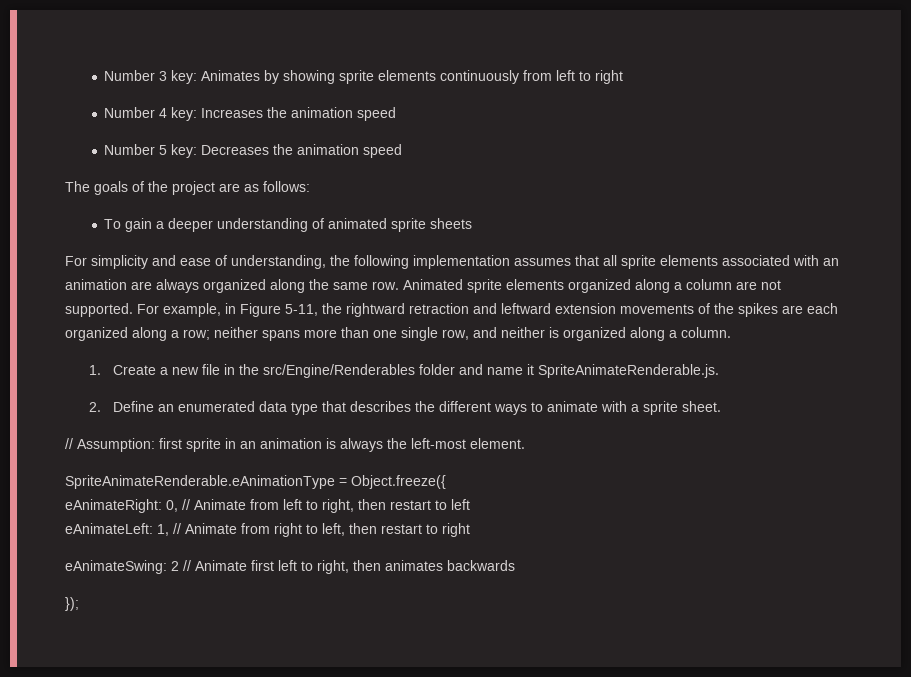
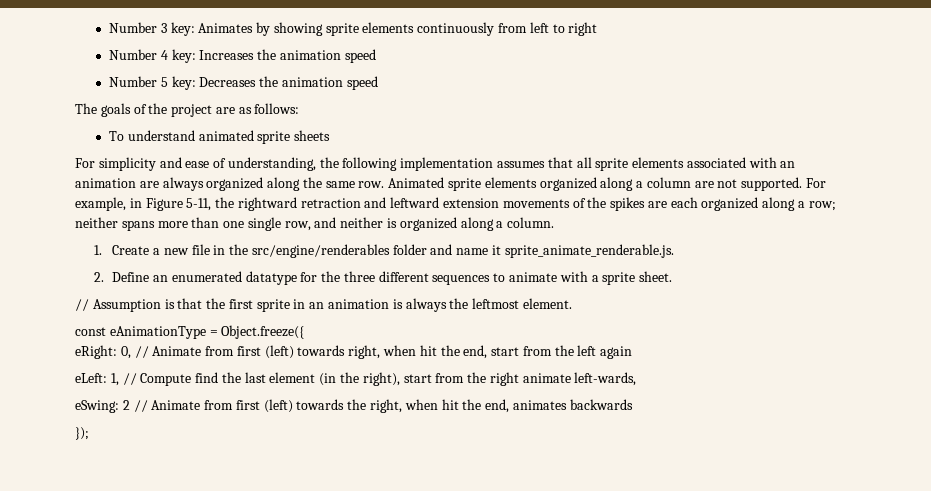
- To gain a deeper understanding of animated sprite sheets
+ To understand animated sprite sheets
- 1. Create a new file in the src/Engine/Renderables folder and name it SpriteAnimateRenderable.js.
+ 1. Create a new file in the src/engine/renderables folder and name it sprite_animate_renderable.js.
- 2. Define an enumerated data type that describes the different ways to animate with a sprite sheet.
+ 2. Define an enumerated datatype for the three different sequences to animate with a sprite sheet.
- // Assumption: first sprite in an animation is always the left-most element.
+ // Assumption is that the first sprite in an animation is always the leftmost element.
- SpriteAnimateRenderable.eAnimationType = Object.freeze({
+ const eAnimationType = Object.freeze({
- eAnimateRight: 0, // Animate from left to right, then restart to left
- eAnimateLeft: 1, // Animate from right to left, then restart to right
- eAnimateSwing: 2 // Animate first left to right, then animates backwards
+ eRight: 0, // Animate from first (left) towards right, when hit the end, start from the left again
+ eLeft: 1, // Compute find the last element (in the right), start from the right animate left-wards,
+ eSwing: 2 // Animate from first (left) towards the right, when hit the end, animates backwards

